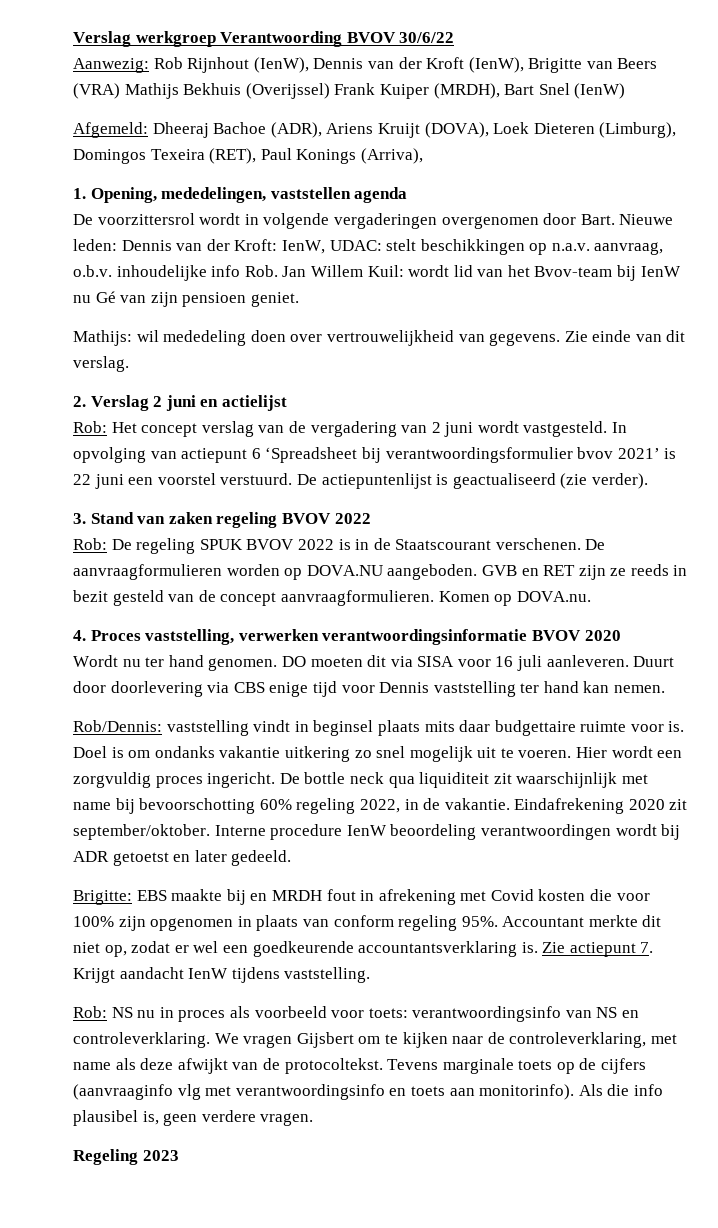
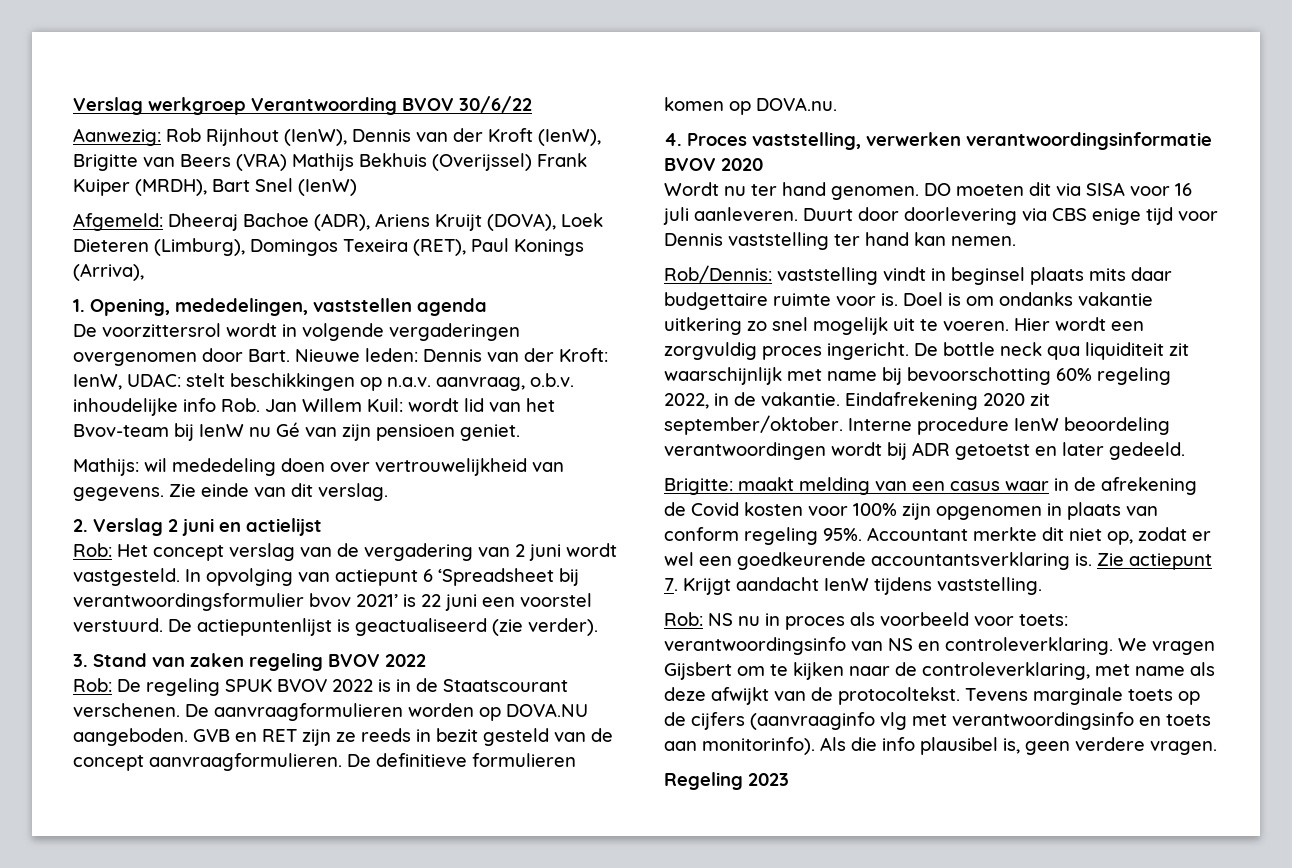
- Komen op DOVA.nu.
+ De definitieve formulieren komen op DOVA.nu.
- Brigitte: EBS maakte bij en MRDH fout in afrekening met Covid kosten die voor 100% zijn opgenomen in plaats van conform regeling 95%.
+ Brigitte: maakt melding van een casus waar in de afrekening de Covid kosten voor 100% zijn opgenomen in plaats van conform regeling 95%.

